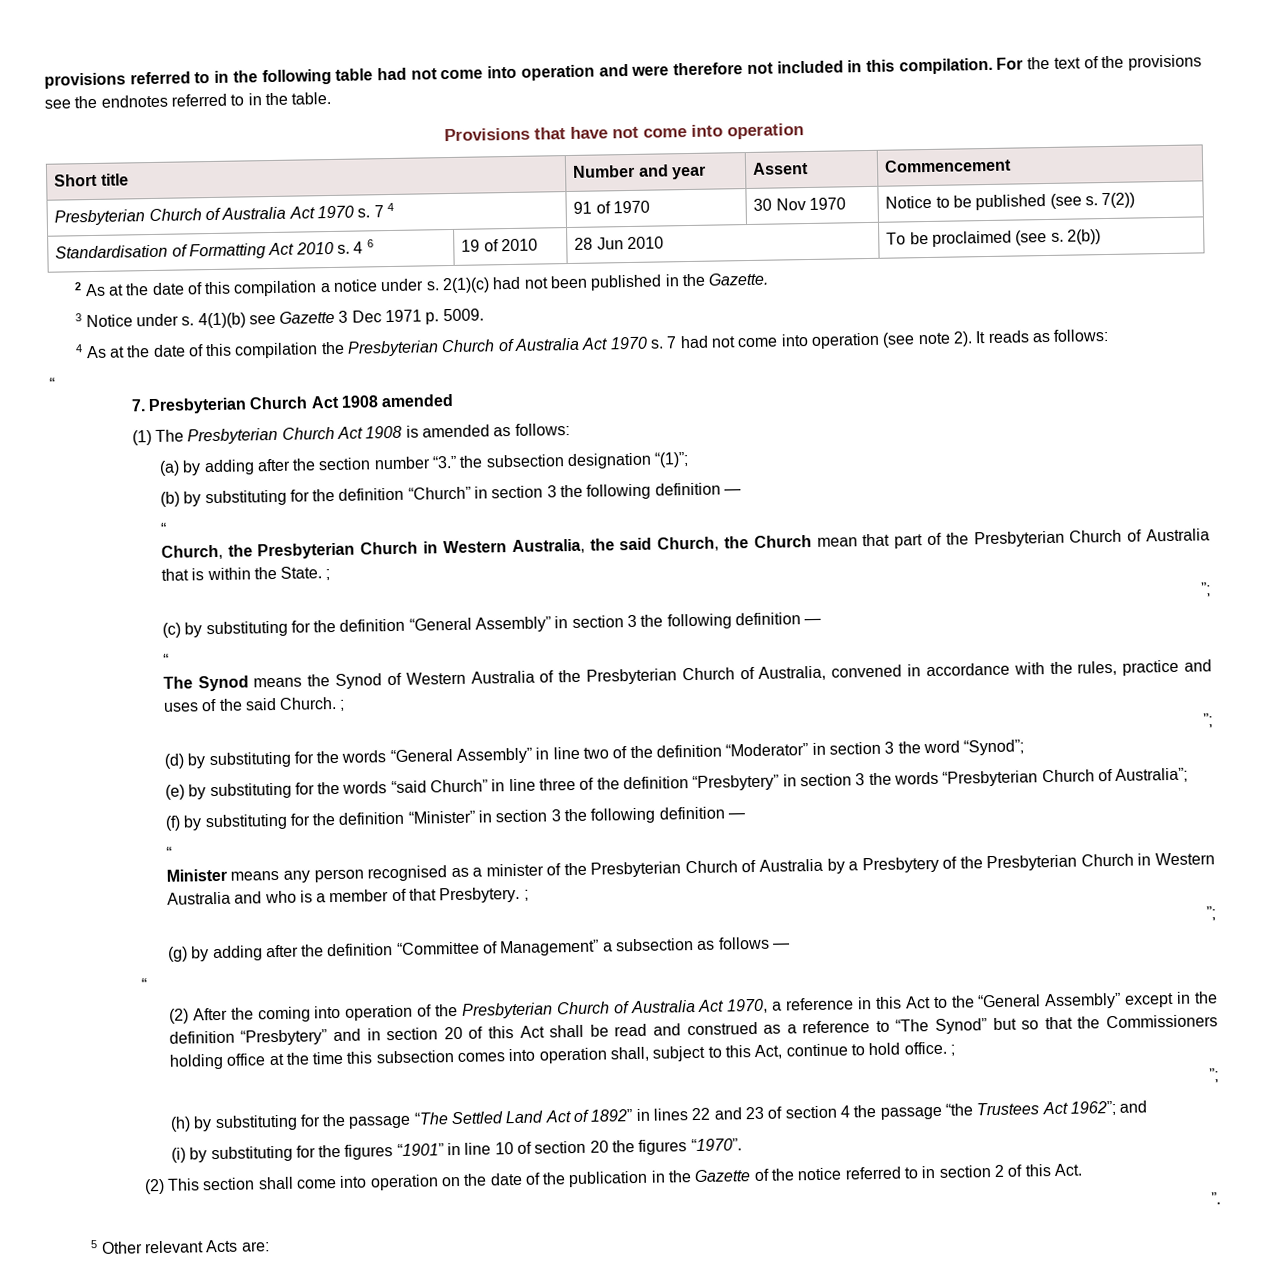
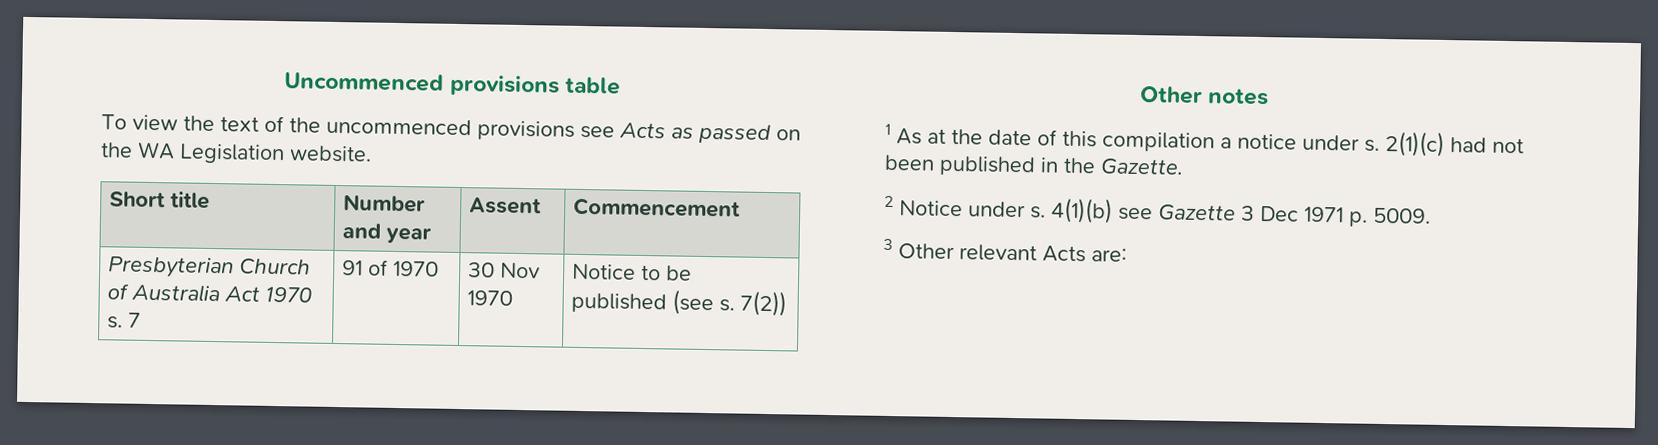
- provisions referred to in the following table had not come into operation and were therefore not included in this compilation. For the text of the provisions see the endnotes referred to in the table.
- Provisions that have not come into operation
+ Uncommenced provisions table
+ To view the text of the uncommenced provisions see Acts as passed on the WA Legislation website.
- Presbyterian Church of Australia Act 1970 s. 7 4 | 91 of 1970 | 30 Nov 1970 | Notice to be published (see s. 7(2))
+ Presbyterian Church of Australia Act 1970 s. 7 | 91 of 1970 | 30 Nov 1970 | Notice to be published (see s. 7(2))
- Standardisation of Formatting Act 2010 s. 4 6 | 19 of 2010 | 28 Jun 2010 | To be proclaimed (see s. 2(b))
- 2 As at the date of this compilation a notice under s.
+ Other notes
+ 1 As at the date of this compilation a notice under s.
- 3 Notice under s.
+ 2 Notice under s.
- 4 As at the date of this compilation the Presbyterian Church of Australia Act 1970 s. 7 had not come into operation (see note 2). It reads as follows:
- “
- 7. Presbyterian Church Act 1908 amended
- (1) The Presbyterian Church Act 1908 is amended as follows:
- (a) by adding after the section number “3.” the subsection designation “(1)”;
- (b) by substituting for the definition “Church” in section 3 the following definition —
- “
- Church, the Presbyterian Church in Western Australia, the said Church, the Church mean that part of the Presbyterian Church of Australia that is within the State. ;
- ”;
- (c) by substituting for the definition “General Assembly” in section 3 the following definition —
- “
- The Synod means the Synod of Western Australia of the Presbyterian Church of Australia, convened in accordance with the rules, practice and uses of the said Church. ;
- ”;
- (d) by substituting for the words “General Assembly” in line two of the definition “Moderator” in section 3 the word “Synod”;
- (e) by substituting for the words “said Church” in line three of the definition “Presbytery” in section 3 the words “Presbyterian Church of Australia”;
- (f) by substituting for the definition “Minister” in section 3 the following definition —
- “
- Minister means any person recognised as a minister of the Presbyterian Church of Australia by a Presbytery of the Presbyterian Church in Western Australia and who is a member of that Presbytery. ;
- ”;
- (g) by adding after the definition “Committee of Management” a subsection as follows —
- “
- (2) After the coming into operation of the Presbyterian Church of Australia Act 1970, a reference in this Act to the “General Assembly” except in the definition “Presbytery” and in section 20 of this Act shall be read and construed as a reference to “The Synod” but so that the Commissioners holding office at the time this subsection comes into operation shall, subject to this Act, continue to hold office. ;
- ”;
- (h) by substituting for the passage “The Settled Land Act of 1892” in lines 22 and 23 of section 4 the passage “the Trustees Act 1962”; and
- (i) by substituting for the figures “1901” in line 10 of section 20 the figures “1970”.
- (2) This section shall come into operation on the date of the publication in the Gazette of the notice referred to in section 2 of this Act.
- ”.
- 5 Other relevant Acts are:
+ 3 Other relevant Acts are:

